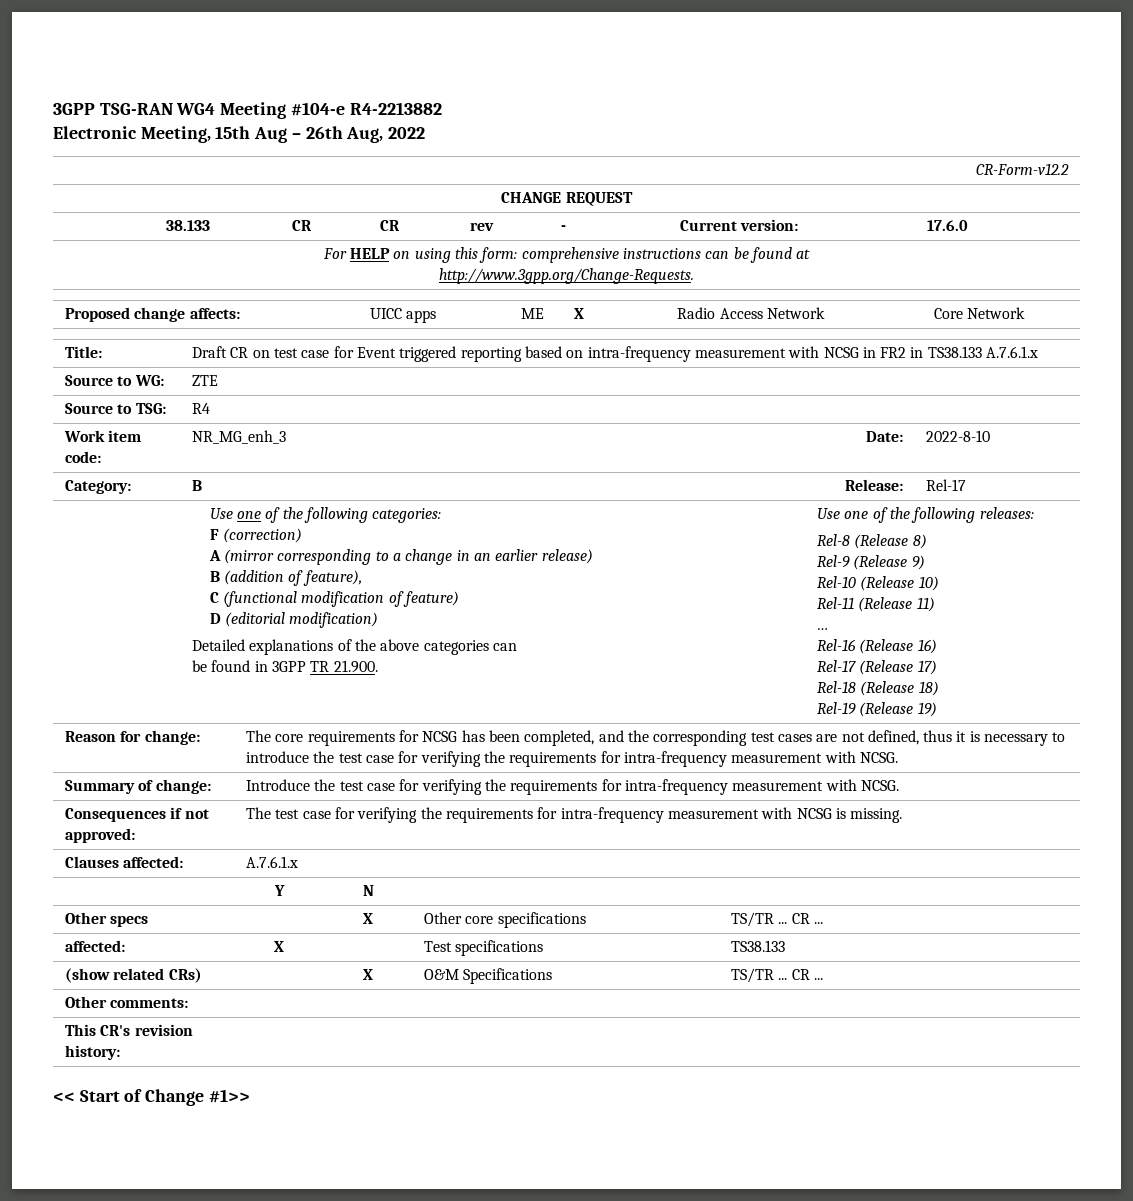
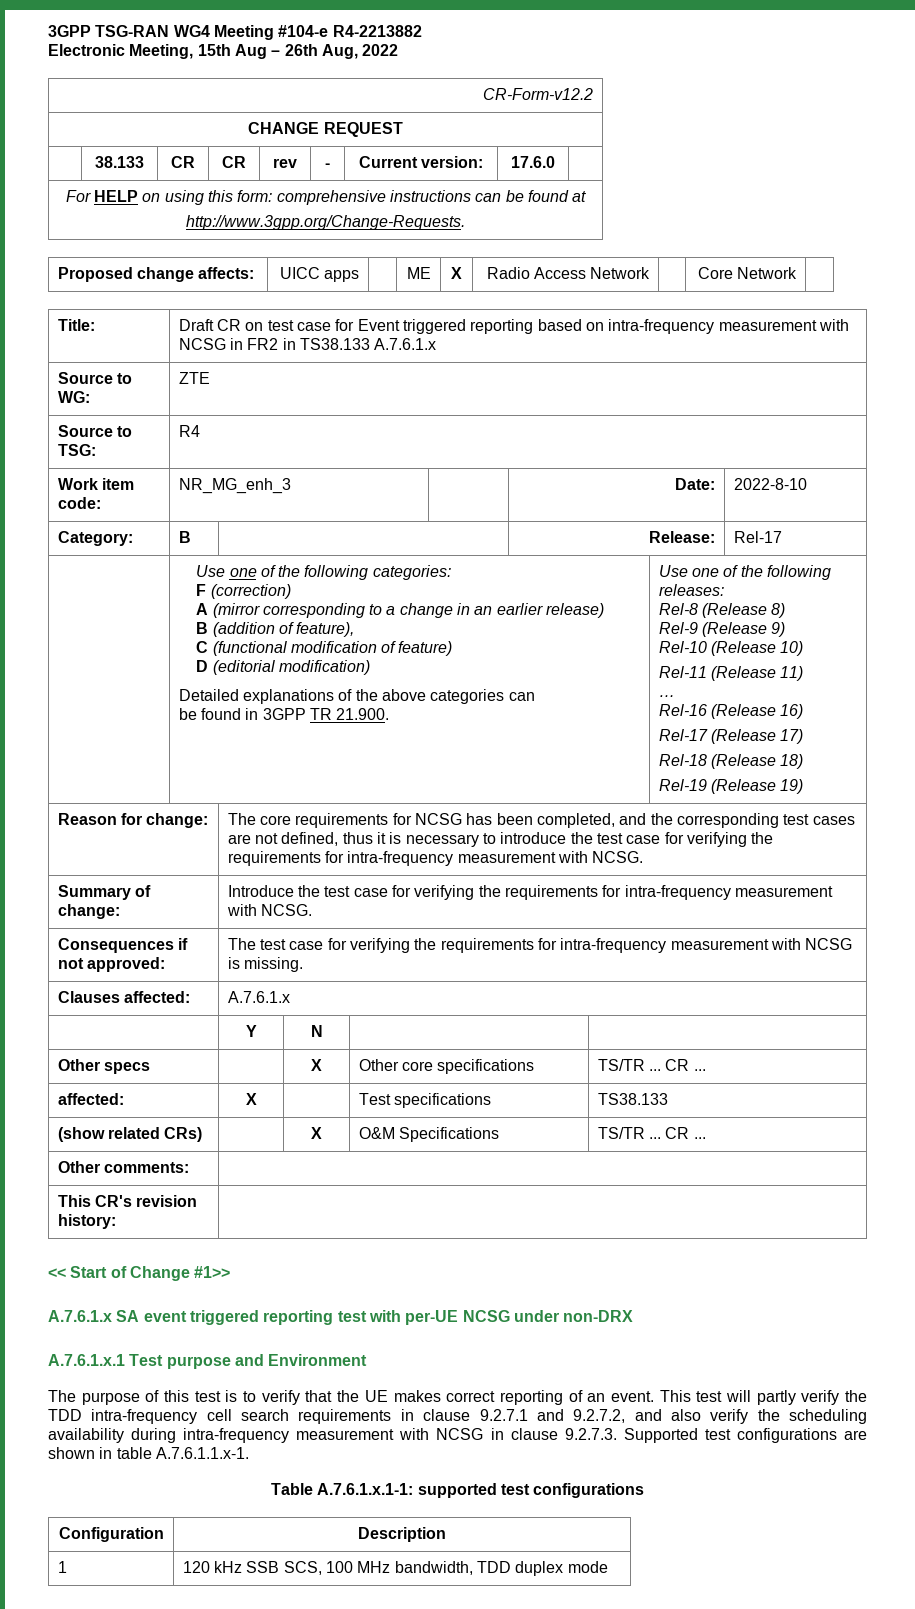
+ A.7.6.1.x SA event triggered reporting test with per-UE NCSG under non-DRX
+ A.7.6.1.x.1 Test purpose and Environment
+ The purpose of this test is to verify that the UE makes correct reporting of an event. This test will partly verify the TDD intra-frequency cell search requirements in clause 9.2.7.1 and 9.2.7.2, and also verify the scheduling availability during intra-frequency measurement with NCSG in clause 9.2.7.3. Supported test configurations are shown in table A.7.6.1.1.x-1.
+ Table A.7.6.1.x.1-1: supported test configurations
+ Configuration | Description
+ 1 | 120 kHz SSB SCS, 100 MHz bandwidth, TDD duplex mode

